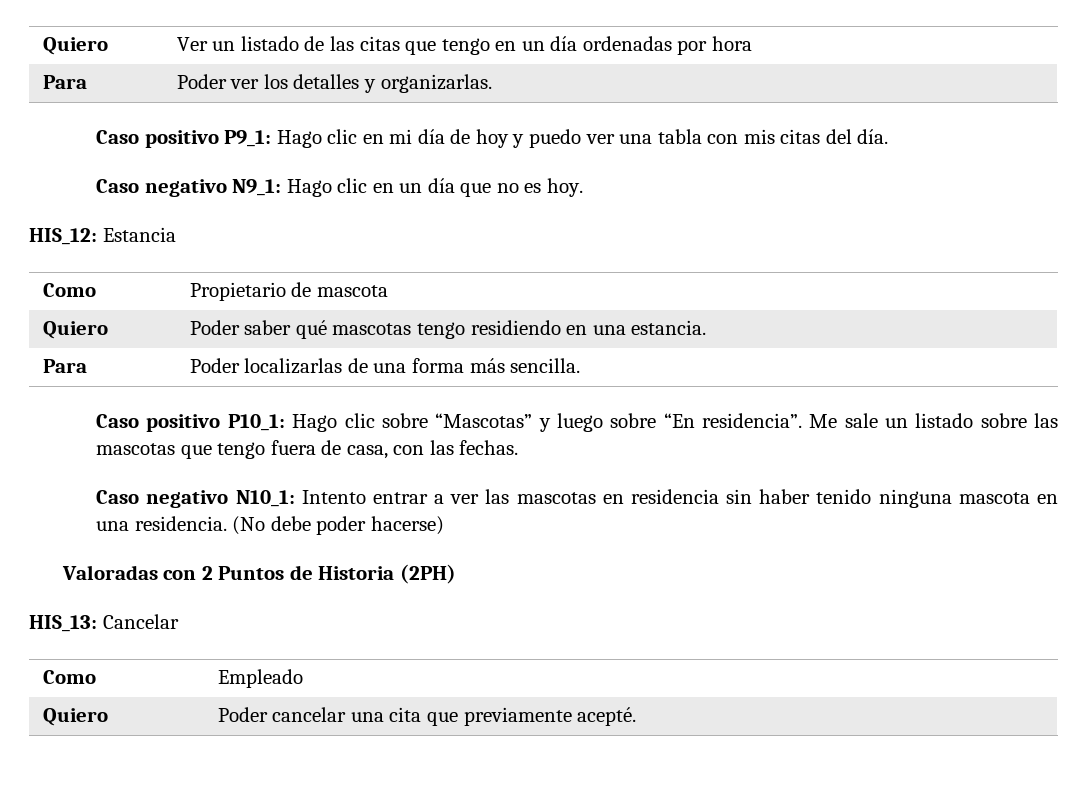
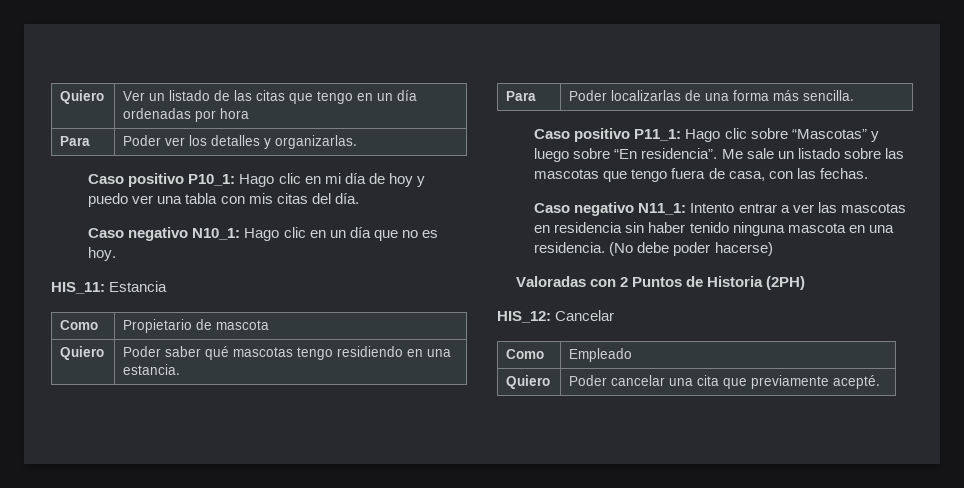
- Caso positivo P9_1: Hago clic en mi día de hoy y puedo ver una tabla con mis citas del día.
+ Caso positivo P10_1: Hago clic en mi día de hoy y puedo ver una tabla con mis citas del día.
- Caso negativo N9_1: Hago clic en un día que no es hoy.
+ Caso negativo N10_1: Hago clic en un día que no es hoy.
- HIS_12: Estancia
+ HIS_11: Estancia
- Caso positivo P10_1: Hago clic sobre “Mascotas” y luego sobre “En residencia”.
+ Caso positivo P11_1: Hago clic sobre “Mascotas” y luego sobre “En residencia”.
- Caso negativo N10_1: Intento entrar a ver las mascotas en residencia sin haber tenido ninguna mascota en una residencia.
+ Caso negativo N11_1: Intento entrar a ver las mascotas en residencia sin haber tenido ninguna mascota en una residencia.
- HIS_13: Cancelar
+ HIS_12: Cancelar

